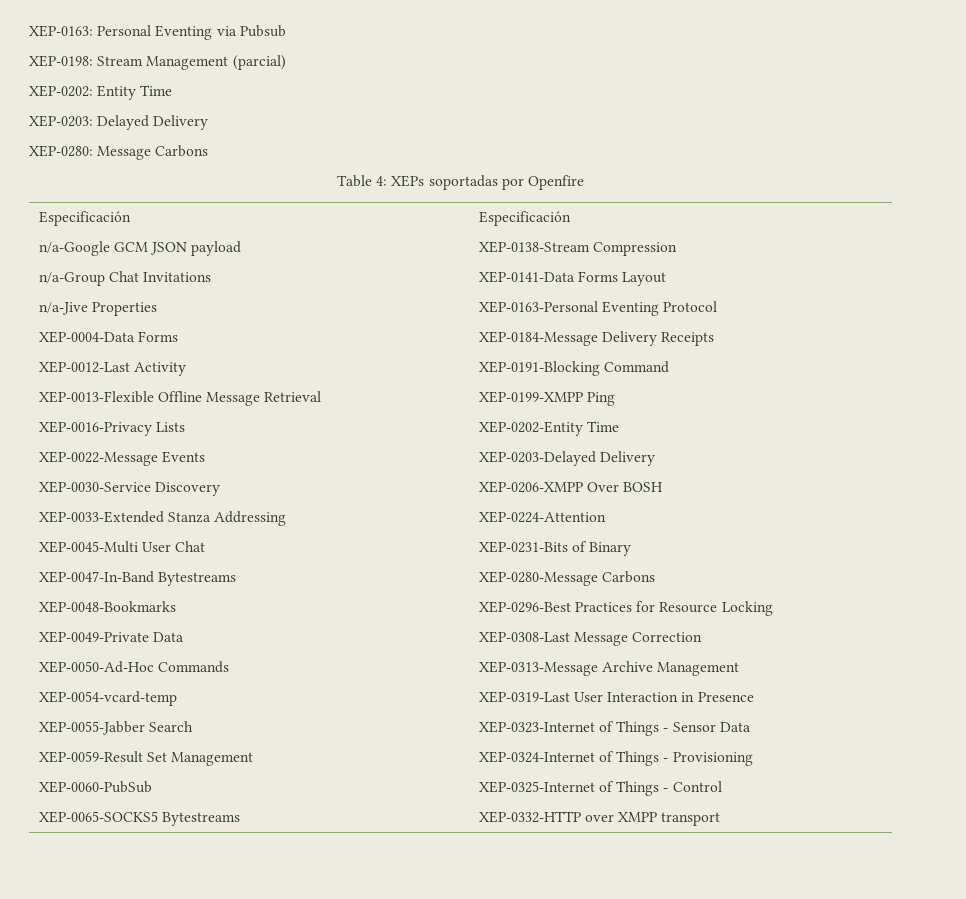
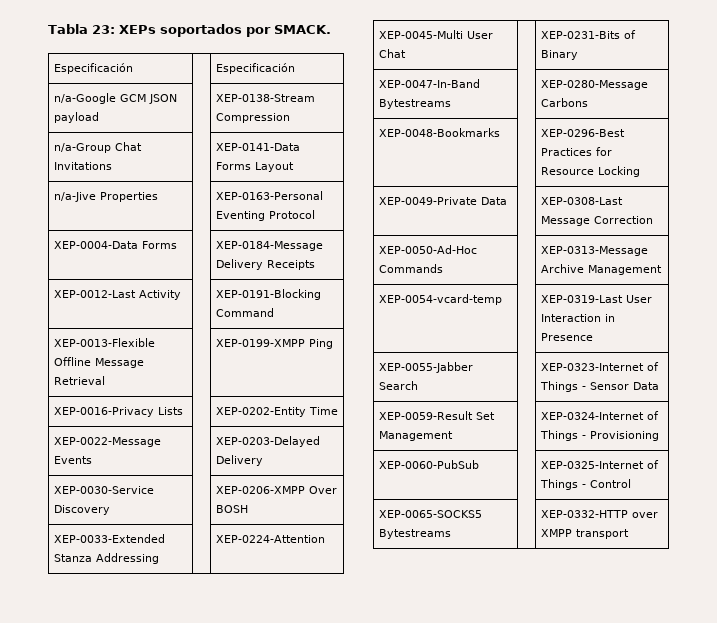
- XEP-0163: Personal Eventing via Pubsub
- XEP-0198: Stream Management (parcial)
- XEP-0202: Entity Time
- XEP-0203: Delayed Delivery
- XEP-0280: Message Carbons
- Table 4: XEPs soportadas por Openfire
+ Tabla 23: XEPs soportados por SMACK.

